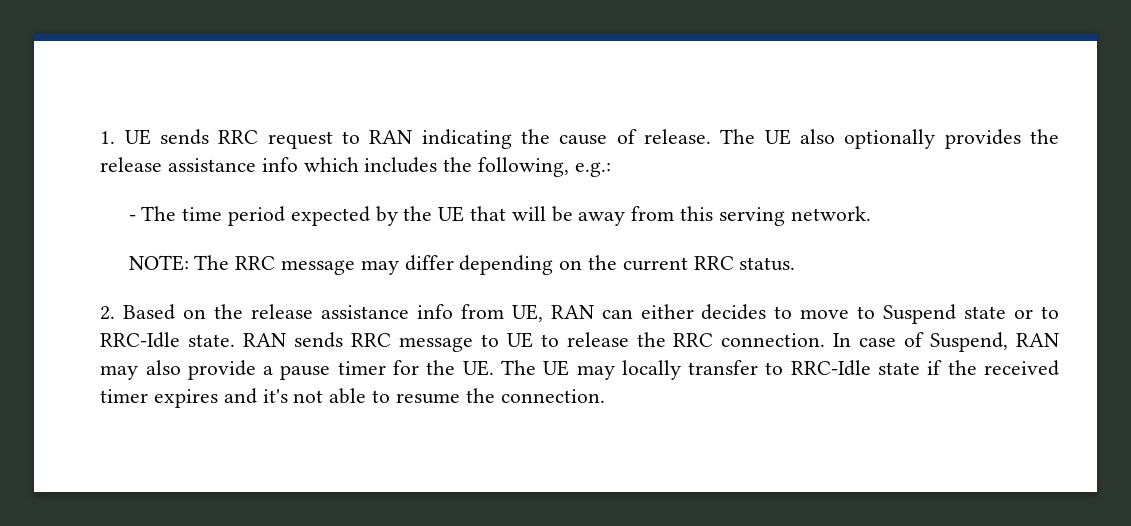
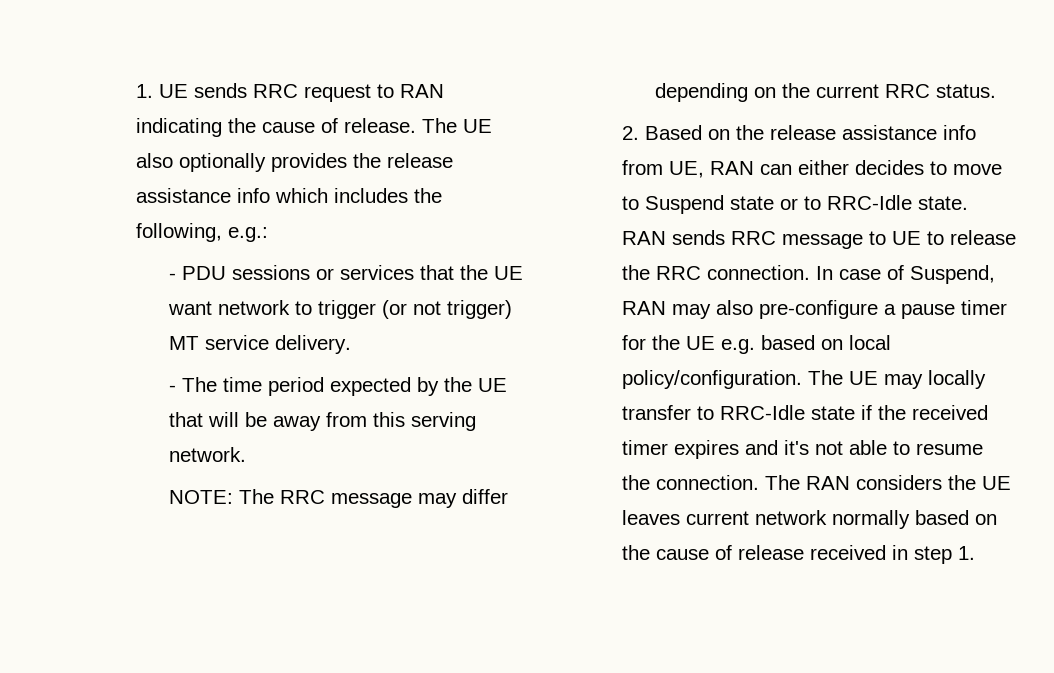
+ - PDU sessions or services that the UE want network to trigger (or not trigger) MT service delivery.
- In case of Suspend, RAN may also provide a pause timer for the UE. The UE may locally transfer to RRC-Idle state if the received timer expires and it's not able to resume the connection.
+ In case of Suspend, RAN may also pre-configure a pause timer for the UE e.g. based on local policy/configuration. The UE may locally transfer to RRC-Idle state if the received timer expires and it's not able to resume the connection.
+ The RAN considers the UE leaves current network normally based on the cause of release received in step 1.

